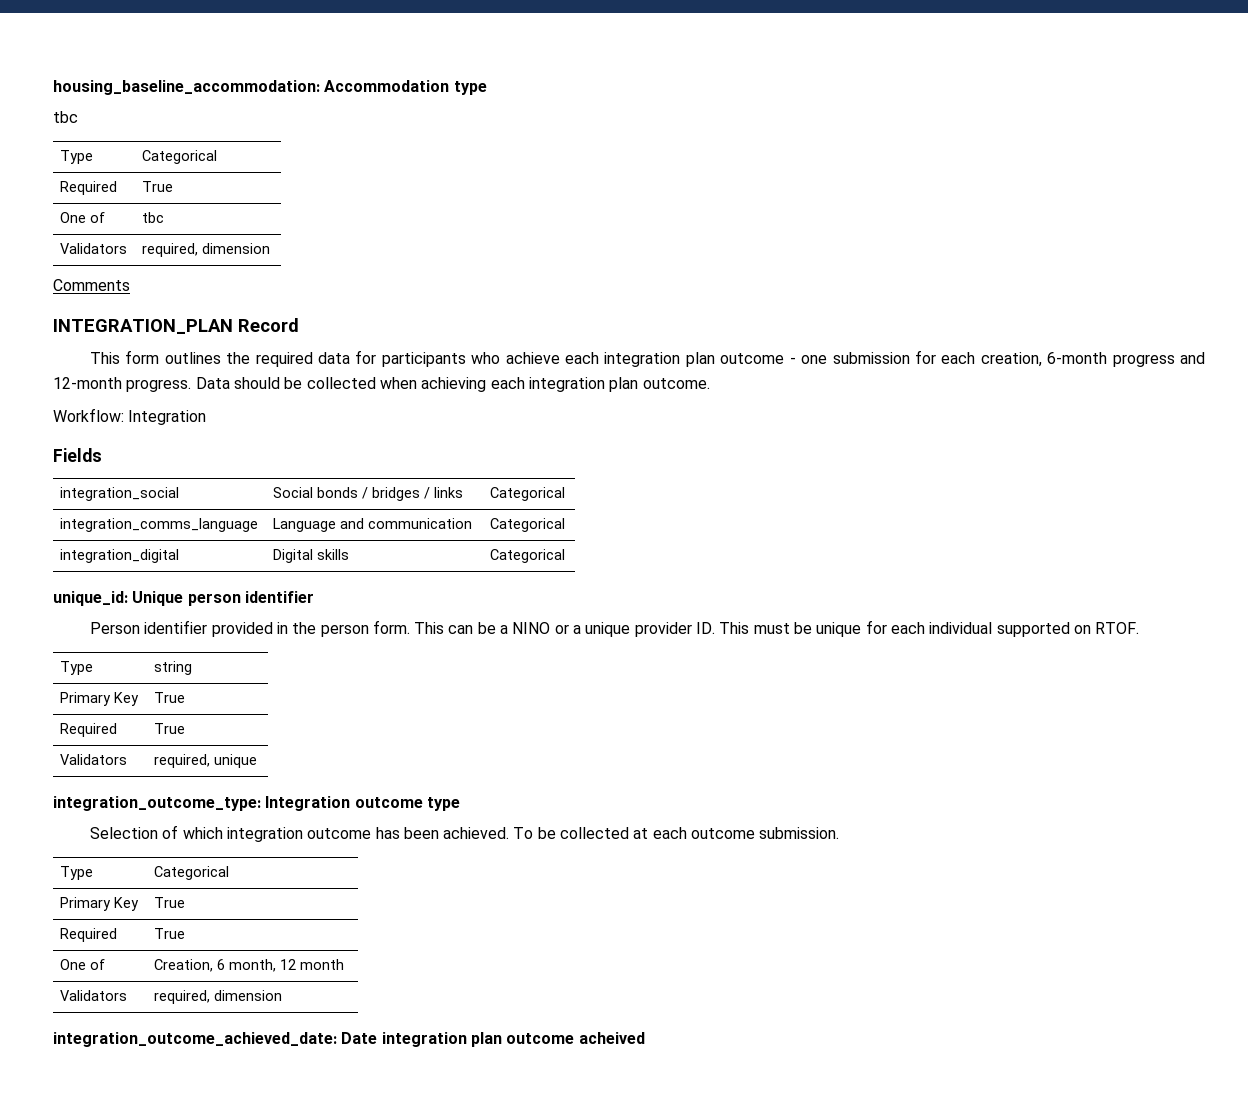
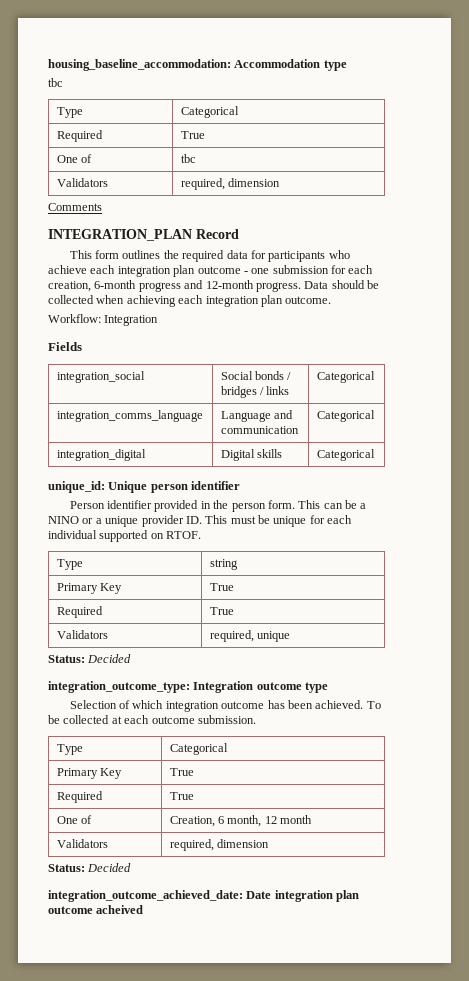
  Validators | required, unique
+ Status: Decided
  One of | Creation, 6 month, 12 month
  Validators | required, dimension
+ Status: Decided

